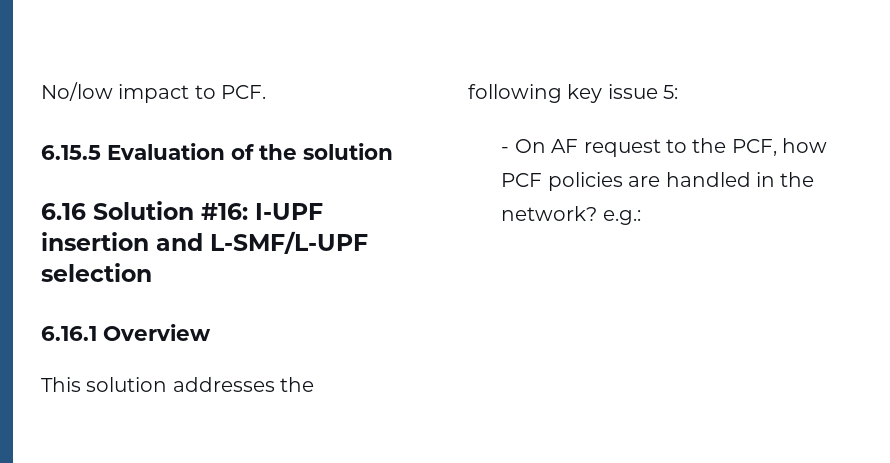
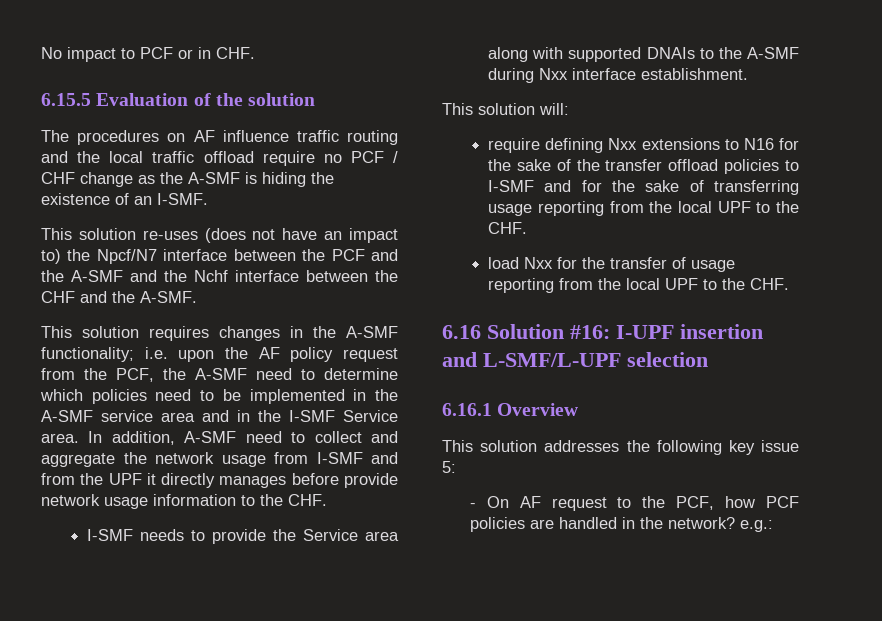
- No/low impact to PCF.
+ No impact to PCF or in CHF.
+ The procedures on AF influence traffic routing and the local traffic offload require no PCF / CHF change as the A-SMF is hiding the existence of an I-SMF.
+ This solution re-uses (does not have an impact to) the Npcf/N7 interface between the PCF and the A-SMF and the Nchf interface between the CHF and the A-SMF.
+ This solution requires changes in the A-SMF functionality; i.e. upon the AF policy request from the PCF, the A-SMF need to determine which policies need to be implemented in the A-SMF service area and in the I-SMF Service area. In addition, A-SMF need to collect and aggregate the network usage from I-SMF and from the UPF it directly manages before provide network usage information to the CHF.
+ I-SMF needs to provide the Service area along with supported DNAIs to the A-SMF during Nxx interface establishment.
+ This solution will:
+ require defining Nxx extensions to N16 for the sake of the transfer offload policies to I-SMF and for the sake of transferring usage reporting from the local UPF to the CHF.
+ load Nxx for the transfer of usage reporting from the local UPF to the CHF.

